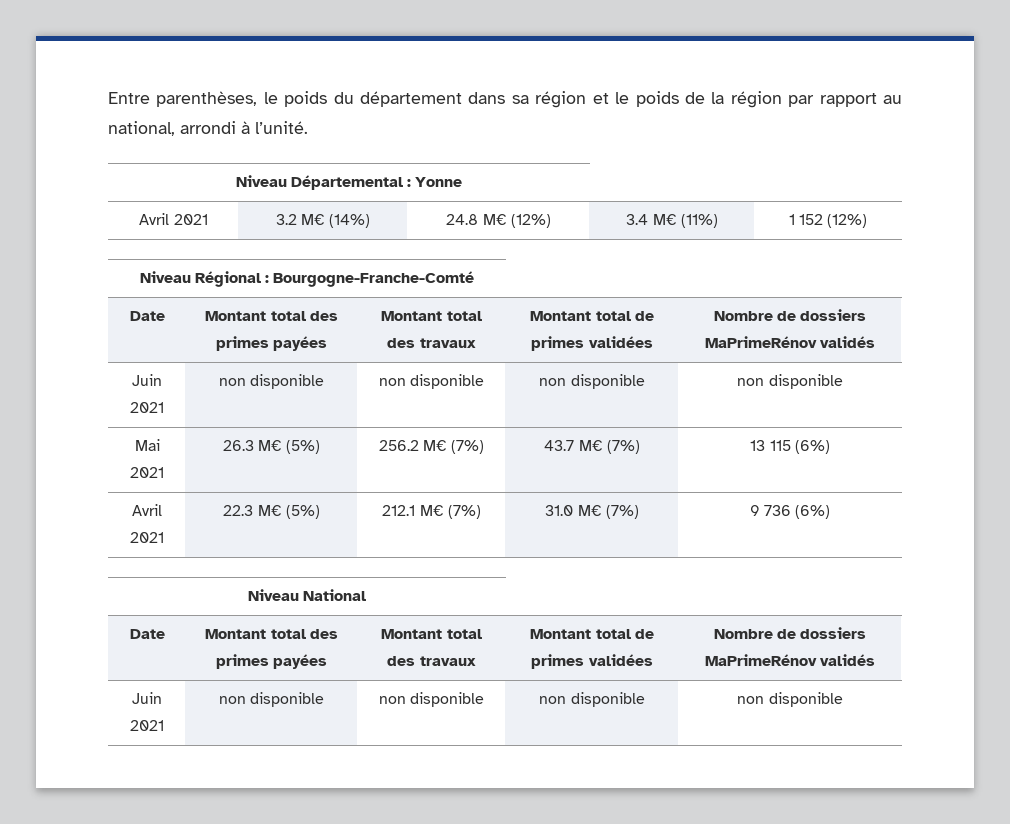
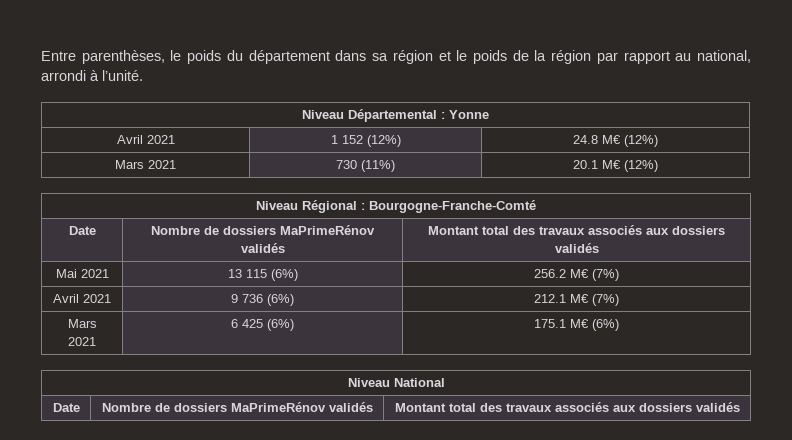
- Avril 2021 | 3.2 M€ (14%) | 24.8 M€ (12%) | 3.4 M€ (11%) | 1 152 (12%)
+ Avril 2021 | 1 152 (12%) | 24.8 M€ (12%)
+ Mars 2021 | 730 (11%) | 20.1 M€ (12%)
  Niveau Régional : Bourgogne-Franche-Comté
- Date | Montant total des primes payées | Montant total des travaux | Montant total de primes validées | Nombre de dossiers MaPrimeRénov validés
- Juin 2021 | non disponible | non disponible | non disponible | non disponible
+ Date | Nombre de dossiers MaPrimeRénov validés | Montant total des travaux associés aux dossiers validés
- Mai 2021 | 26.3 M€ (5%) | 256.2 M€ (7%) | 43.7 M€ (7%) | 13 115 (6%)
- Avril 2021 | 22.3 M€ (5%) | 212.1 M€ (7%) | 31.0 M€ (7%) | 9 736 (6%)
+ Mai 2021 | 13 115 (6%) | 256.2 M€ (7%)
+ Avril 2021 | 9 736 (6%) | 212.1 M€ (7%)
+ Mars 2021 | 6 425 (6%) | 175.1 M€ (6%)
  Niveau National
- Date | Montant total des primes payées | Montant total des travaux | Montant total de primes validées | Nombre de dossiers MaPrimeRénov validés
- Juin 2021 | non disponible | non disponible | non disponible | non disponible
+ Date | Nombre de dossiers MaPrimeRénov validés | Montant total des travaux associés aux dossiers validés

